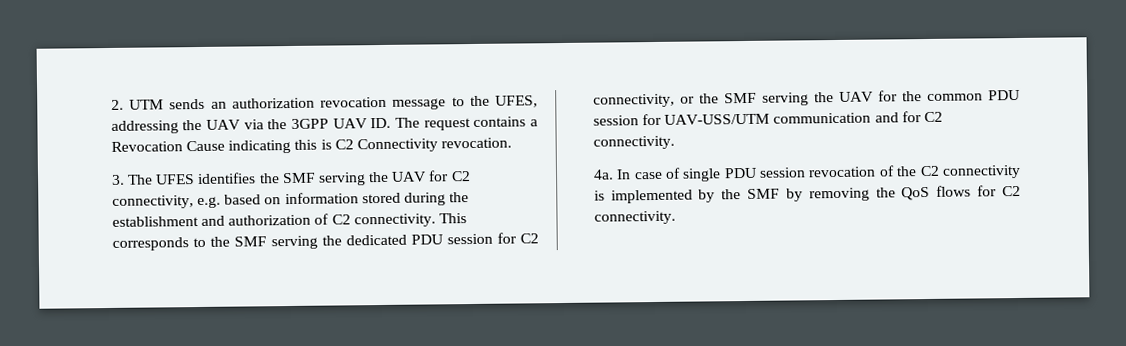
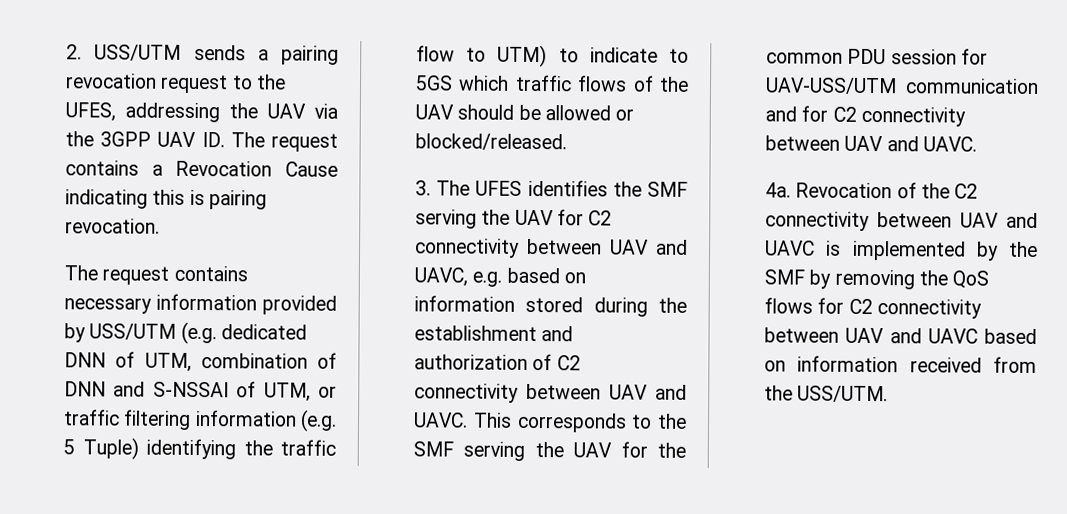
- 2. UTM sends an authorization revocation message to the UFES, addressing the UAV via the 3GPP UAV ID. The request contains a Revocation Cause indicating this is C2 Connectivity revocation.
+ 2. USS/UTM sends a pairing revocation request to the UFES, addressing the UAV via the 3GPP UAV ID. The request contains a Revocation Cause indicating this is pairing revocation.
+ The request contains necessary information provided by USS/UTM (e.g. dedicated DNN of UTM, combination of DNN and S-NSSAI of UTM, or traffic filtering information (e.g. 5 Tuple) identifying the traffic flow to UTM) to indicate to 5GS which traffic flows of the UAV should be allowed or blocked/released.
- 3. The UFES identifies the SMF serving the UAV for C2 connectivity, e.g. based on information stored during the establishment and authorization of C2 connectivity.
+ 3. The UFES identifies the SMF serving the UAV for C2 connectivity between UAV and UAVC, e.g. based on information stored during the establishment and authorization of C2 connectivity between UAV and UAVC.
- This corresponds to the SMF serving the dedicated PDU session for C2 connectivity, or the SMF serving the UAV for the common PDU session for UAV-USS/UTM communication and for C2 connectivity.
- 4a. In case of single PDU session revocation of the C2 connectivity is implemented by the SMF by removing the QoS flows for C2 connectivity.
+ This corresponds to the SMF serving the UAV for the common PDU session for UAV-USS/UTM communication and for C2 connectivity between UAV and UAVC.
+ 4a. Revocation of the C2 connectivity between UAV and UAVC is implemented by the SMF by removing the QoS flows for C2 connectivity between UAV and UAVC based on information received from the USS/UTM.

